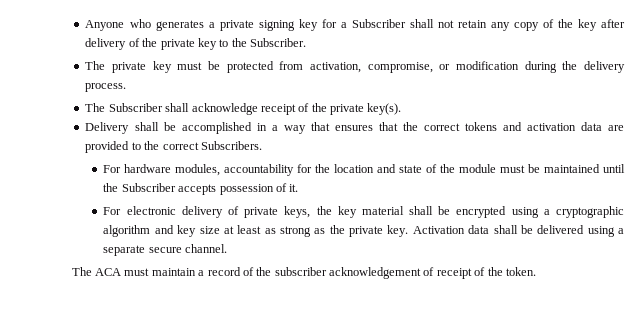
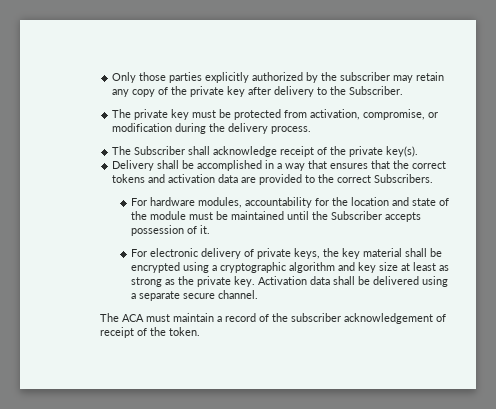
- Anyone who generates a private signing key for a Subscriber shall not retain any copy of the key after delivery of the private key to the Subscriber.
+ Only those parties explicitly authorized by the subscriber may retain any copy of the private key after delivery to the Subscriber.

